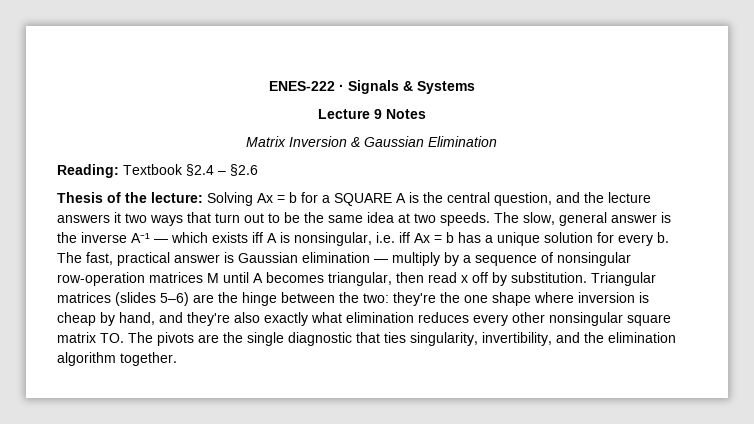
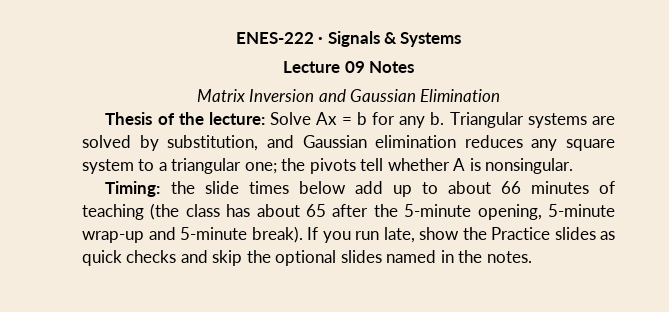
- Lecture 9 Notes
+ Lecture 09 Notes
- Matrix Inversion & Gaussian Elimination
+ Matrix Inversion and Gaussian Elimination
- Reading: Textbook §2.4 – §2.6
- Thesis of the lecture: Solving Ax = b for a SQUARE A is the central question, and the lecture answers it two ways that turn out to be the same idea at two speeds. The slow, general answer is the inverse A⁻¹ — which exists iff A is nonsingular, i.e. iff Ax = b has a unique solution for every b. The fast, practical answer is Gaussian elimination — multiply by a sequence of nonsingular row-operation matrices M until A becomes triangular, then read x off by substitution. Triangular matrices (slides 5–6) are the hinge between the two: they're the one shape where inversion is cheap by hand, and they're also exactly what elimination reduces every other nonsingular square matrix TO. The pivots are the single diagnostic that ties singularity, invertibility, and the elimination algorithm together.
+ Thesis of the lecture: Solve Ax = b for any b. Triangular systems are solved by substitution, and Gaussian elimination reduces any square system to a triangular one; the pivots tell whether A is nonsingular.
+ Timing: the slide times below add up to about 66 minutes of teaching (the class has about 65 after the 5-minute opening, 5-minute wrap-up and 5-minute break). If you run late, show the Practice slides as quick checks and skip the optional slides named in the notes.

